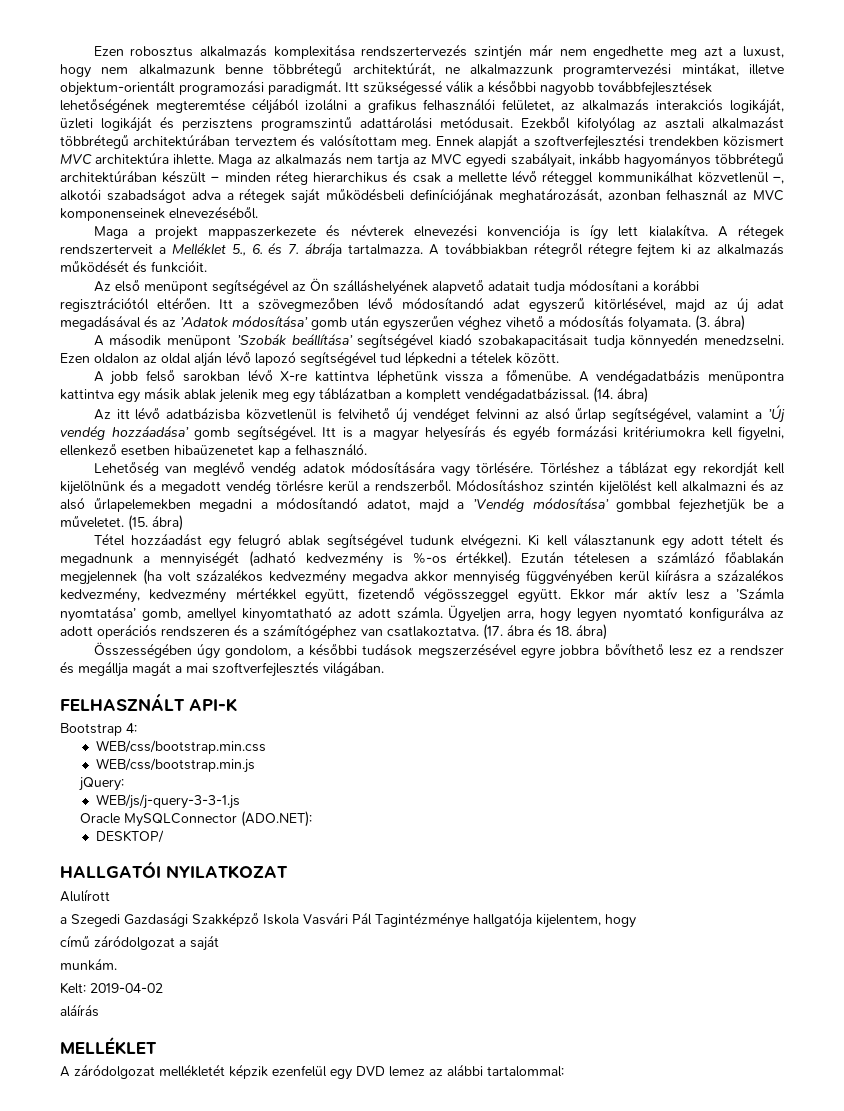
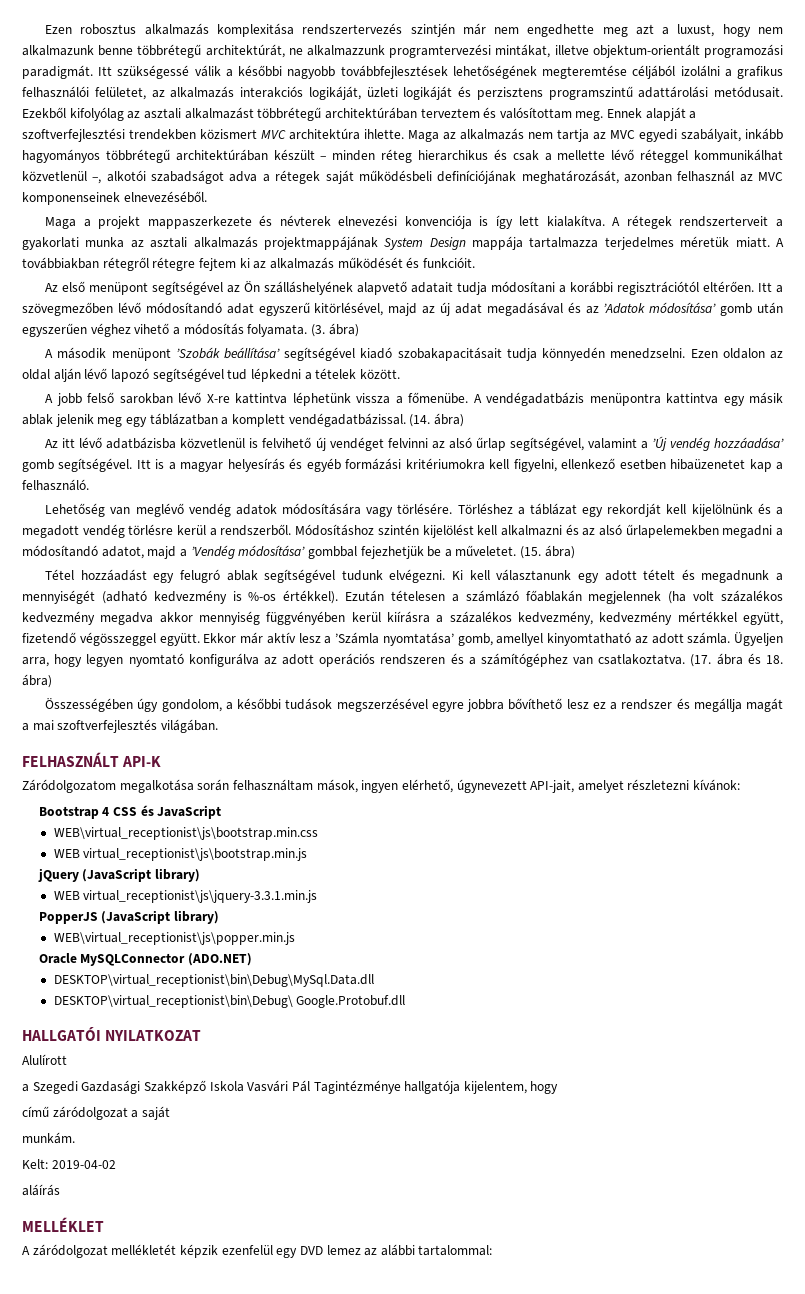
- A rétegek rendszerterveit a Melléklet 5., 6. és 7. ábrája tartalmazza.
+ A rétegek rendszerterveit a gyakorlati munka az asztali alkalmazás projektmappájának System Design mappája tartalmazza terjedelmes méretük miatt.
- Bootstrap 4:
- WEB/css/bootstrap.min.css
- WEB/css/bootstrap.min.js
- jQuery:
- WEB/js/j-query-3-3-1.js
- Oracle MySQLConnector (ADO.NET):
- DESKTOP/
+ Záródolgozatom megalkotása során felhasználtam mások, ingyen elérhető, úgynevezett API-jait, amelyet részletezni kívánok:
+ Bootstrap 4 CSS és JavaScript
+ WEB\virtual_receptionist\js\bootstrap.min.css
+ WEB virtual_receptionist\js\bootstrap.min.js
+ jQuery (JavaScript library)
+ WEB virtual_receptionist\js\jquery-3.3.1.min.js
+ PopperJS (JavaScript library)
+ WEB\virtual_receptionist\js\popper.min.js
+ Oracle MySQLConnector (ADO.NET)
+ DESKTOP\virtual_receptionist\bin\Debug\MySql.Data.dll
+ DESKTOP\virtual_receptionist\bin\Debug\ Google.Protobuf.dll

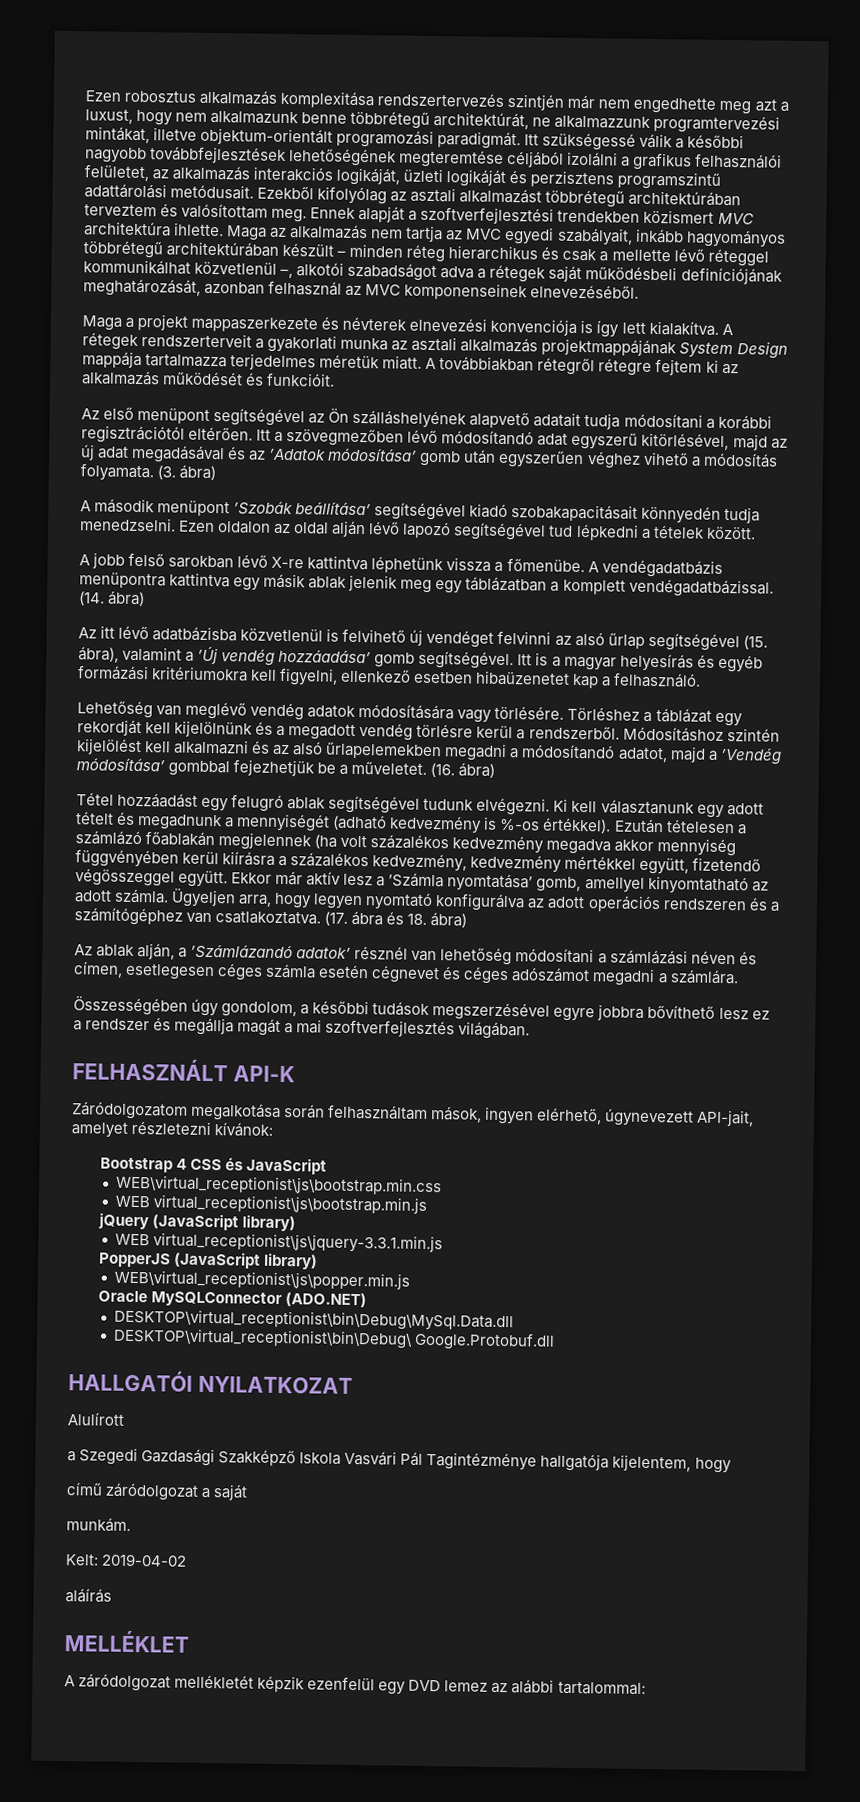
- A második menüpont ’Szobák beállítása’ segítségével kiadó szobakapacitásait tudja könnyedén menedzselni.
+ A második menüpont ’Szobák beállítása’ segítségével kiadó szobakapacitásait könnyedén tudja menedzselni.
- Az itt lévő adatbázisba közvetlenül is felvihető új vendéget felvinni az alsó űrlap segítségével, valamint a ’Új vendég hozzáadása’ gomb segítségével.
+ Az itt lévő adatbázisba közvetlenül is felvihető új vendéget felvinni az alsó űrlap segítségével (15. ábra), valamint a ’Új vendég hozzáadása’ gomb segítségével.
- (15. ábra)
+ (16. ábra)
+ Az ablak alján, a ’Számlázandó adatok’ résznél van lehetőség módosítani a számlázási néven és címen, esetlegesen céges számla esetén cégnevet és céges adószámot megadni a számlára.

